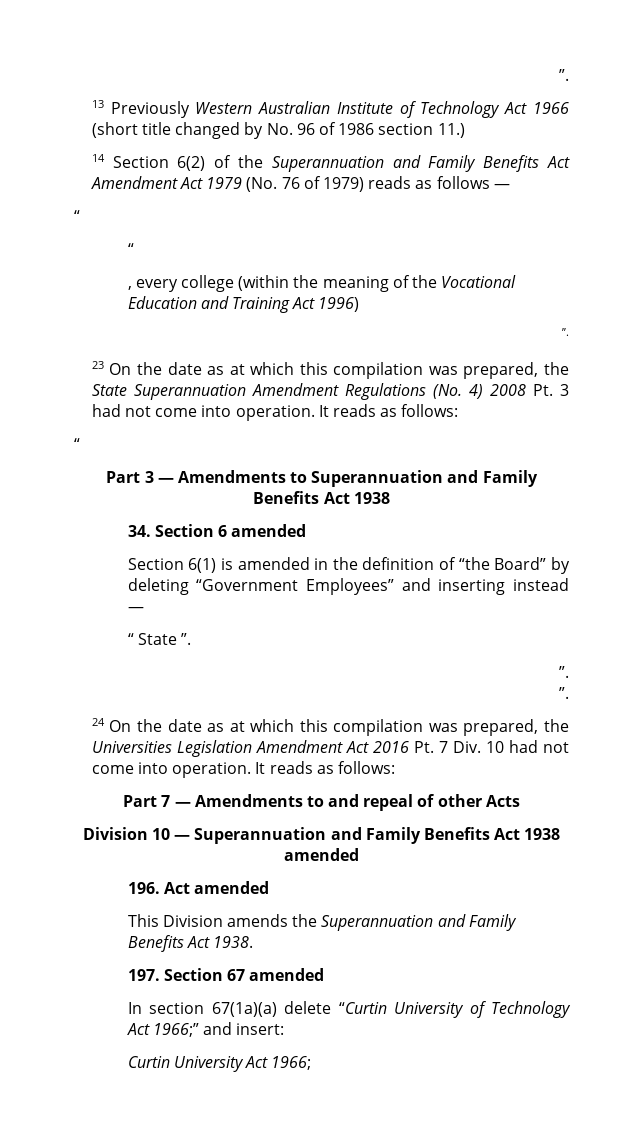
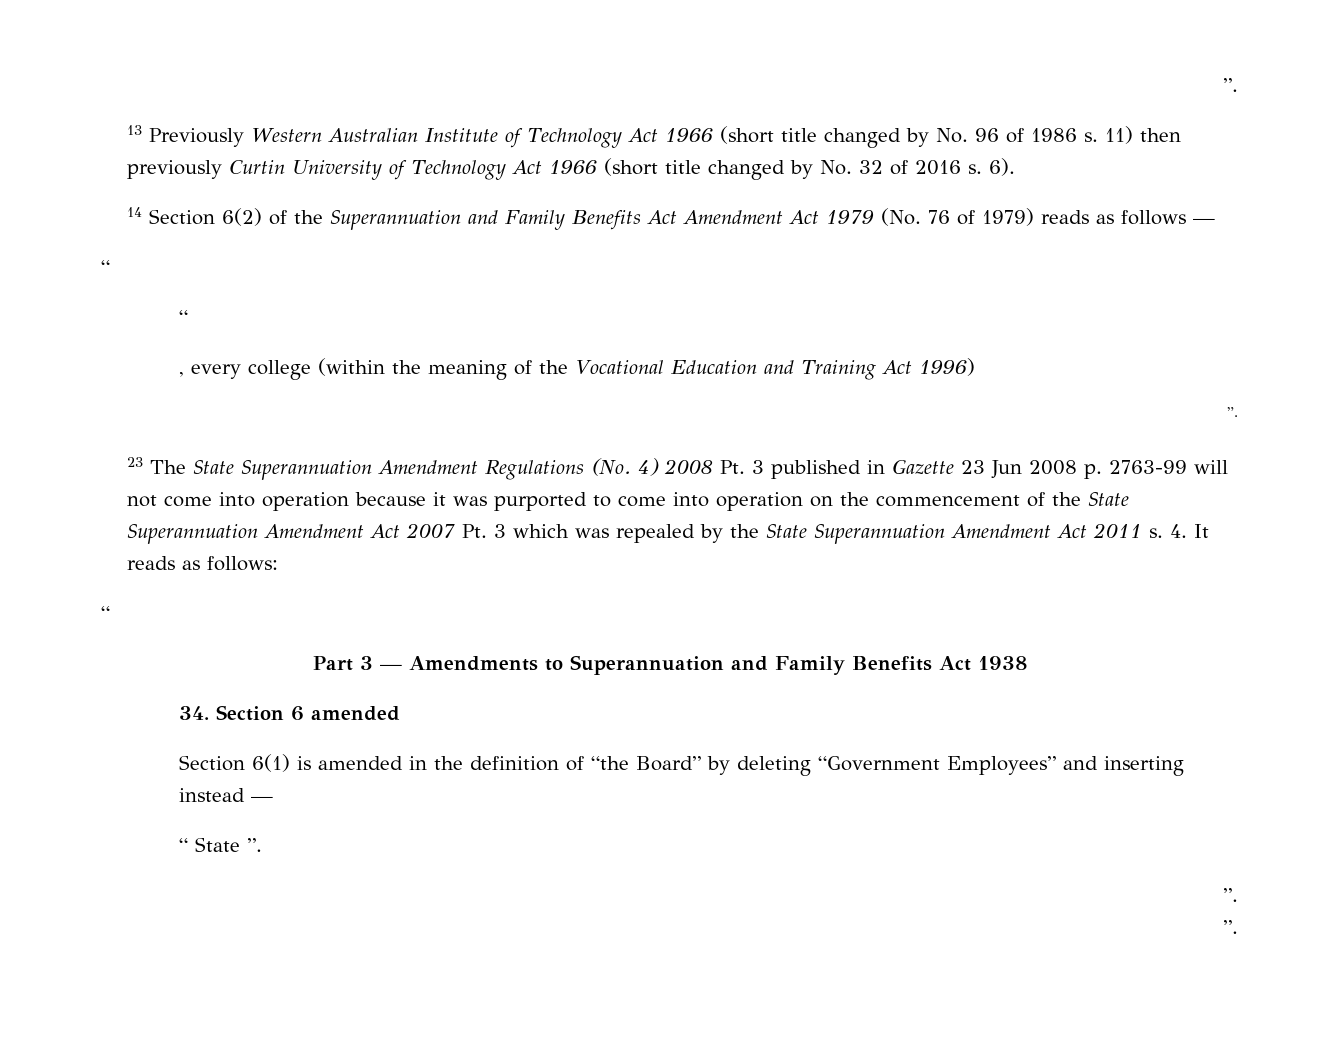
- 13 Previously Western Australian Institute of Technology Act 1966 (short title changed by No. 96 of 1986 section 11.)
+ 13 Previously Western Australian Institute of Technology Act 1966 (short title changed by No. 96 of 1986 s. 11) then previously Curtin University of Technology Act 1966 (short title changed by No. 32 of 2016 s. 6).
- 23 On the date as at which this compilation was prepared, the State Superannuation Amendment Regulations (No. 4) 2008 Pt. 3 had not come into operation. It reads as follows:
+ 23 The State Superannuation Amendment Regulations (No. 4) 2008 Pt. 3 published in Gazette 23 Jun 2008 p. 2763-99 will not come into operation because it was purported to come into operation on the commencement of the State Superannuation Amendment Act 2007 Pt. 3 which was repealed by the State Superannuation Amendment Act 2011 s. 4. It reads as follows:
- 24 On the date as at which this compilation was prepared, the Universities Legislation Amendment Act 2016 Pt. 7 Div. 10 had not come into operation. It reads as follows:
- Part 7 — Amendments to and repeal of other Acts
- Division 10 — Superannuation and Family Benefits Act 1938 amended
- 196. Act amended
- This Division amends the Superannuation and Family Benefits Act 1938.
- 197. Section 67 amended
- In section 67(1a)(a) delete “Curtin University of Technology Act 1966;” and insert:
- Curtin University Act 1966;

